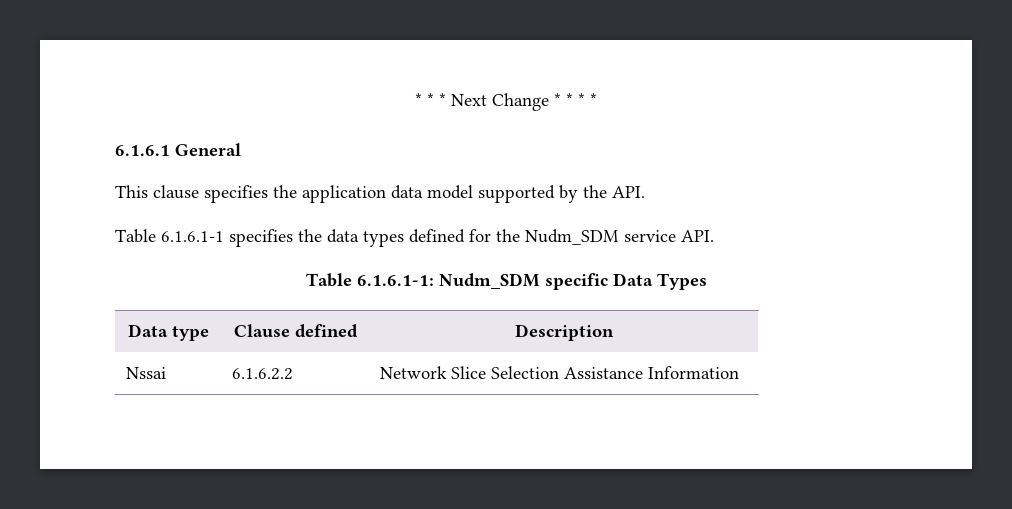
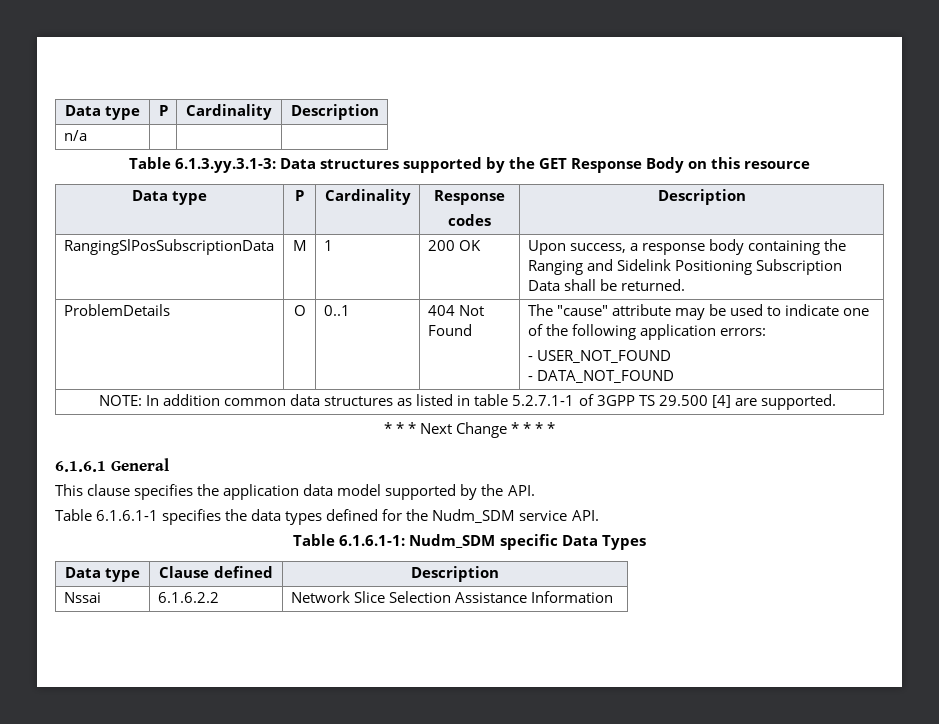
+ Data type | P | Cardinality | Description
+ n/a | | |
+ Table 6.1.3.yy.3.1-3: Data structures supported by the GET Response Body on this resource
+ Data type | P | Cardinality | Response
+ codes | Description
+ RangingSlPosSubscriptionData | M | 1 | 200 OK | Upon success, a response body containing the Ranging and Sidelink Positioning Subscription Data shall be returned.
+ ProblemDetails | O | 0..1 | 404 Not Found | The "cause" attribute may be used to indicate one of the following application errors:
+ - USER_NOT_FOUND
+ - DATA_NOT_FOUND
+ NOTE: In addition common data structures as listed in table 5.2.7.1-1 of 3GPP TS 29.500 [4] are supported.

